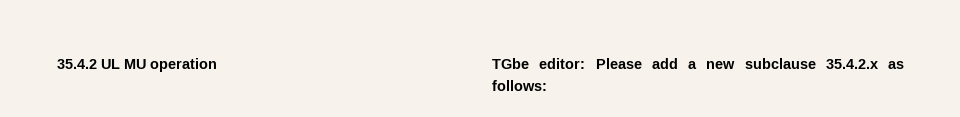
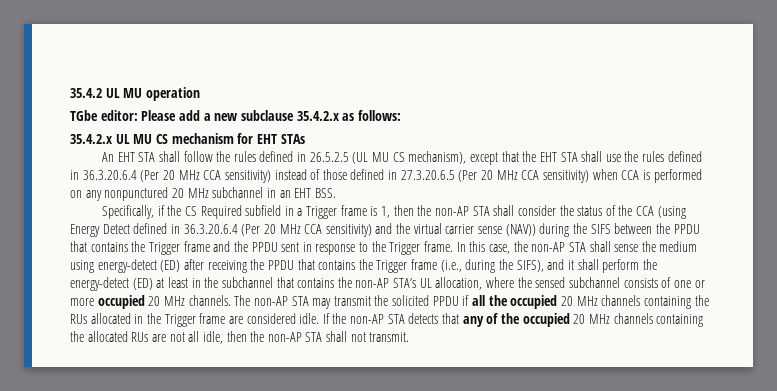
+ 35.4.2.x UL MU CS mechanism for EHT STAs
+ An EHT STA shall follow the rules defined in 26.5.2.5 (UL MU CS mechanism), except that the EHT STA shall use the rules defined in 36.3.20.6.4 (Per 20 MHz CCA sensitivity) instead of those defined in 27.3.20.6.5 (Per 20 MHz CCA sensitivity) when CCA is performed on any nonpunctured 20 MHz subchannel in an EHT BSS.
+ Specifically, if the CS Required subfield in a Trigger frame is 1, then the non-AP STA shall consider the status of the CCA (using Energy Detect defined in 36.3.20.6.4 (Per 20 MHz CCA sensitivity) and the virtual carrier sense (NAV)) during the SIFS between the PPDU that contains the Trigger frame and the PPDU sent in response to the Trigger frame. In this case, the non-AP STA shall sense the medium using energy-detect (ED) after receiving the PPDU that contains the Trigger frame (i.e., during the SIFS), and it shall perform the energy-detect (ED) at least in the subchannel that contains the non-AP STA’s UL allocation, where the sensed subchannel consists of one or more occupied 20 MHz channels. The non-AP STA may transmit the solicited PPDU if all the occupied 20 MHz channels containing the RUs allocated in the Trigger frame are considered idle. If the non-AP STA detects that any of the occupied 20 MHz channels containing the allocated RUs are not all idle, then the non-AP STA shall not transmit.

